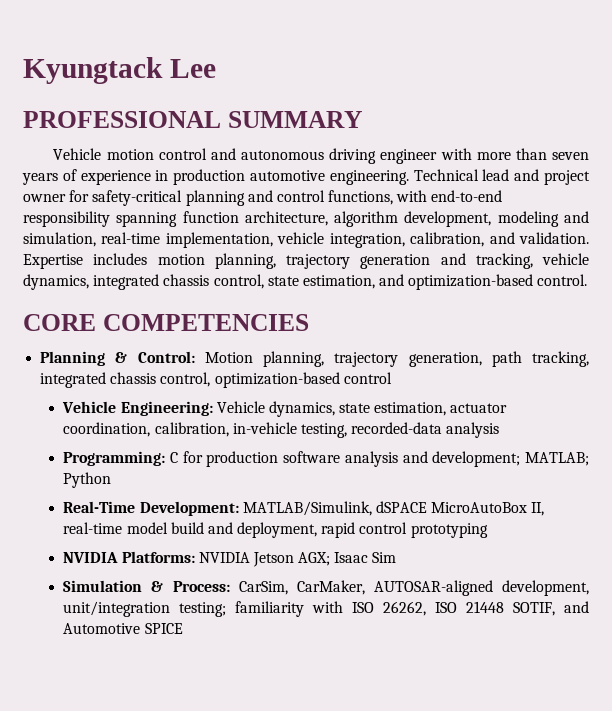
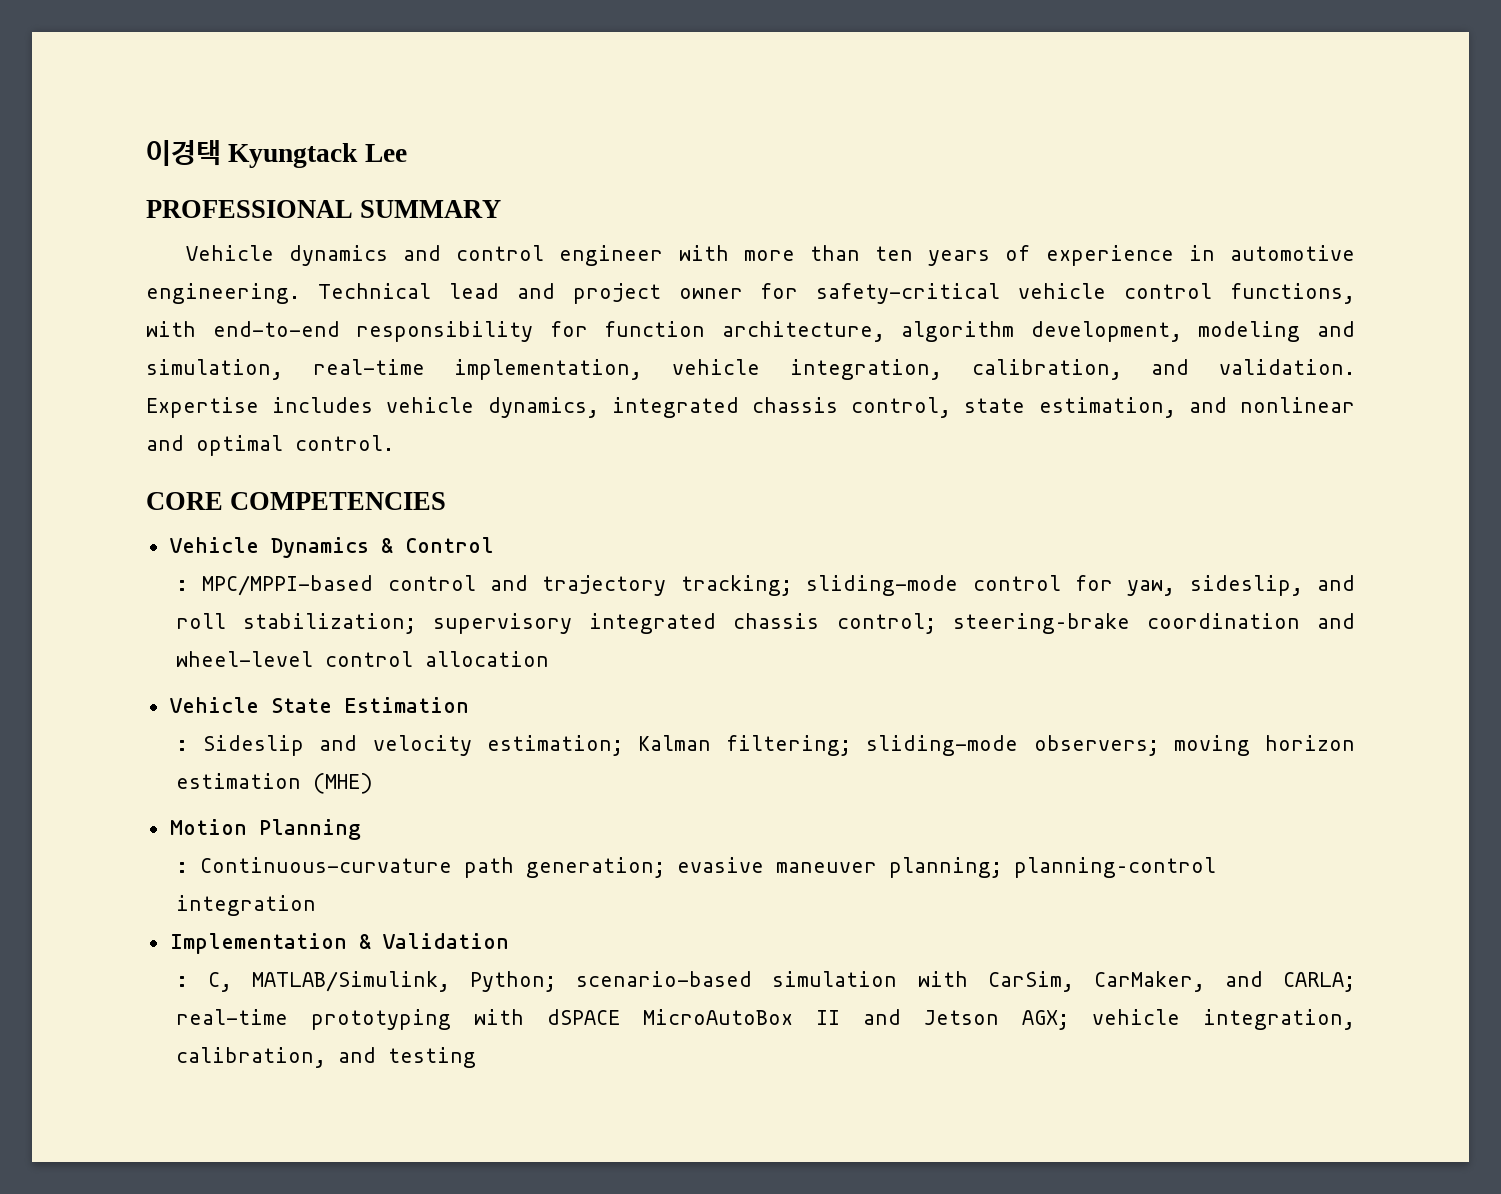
- Kyungtack Lee
+ 이경택 Kyungtack Lee
- Vehicle motion control and autonomous driving engineer with more than seven years of experience in production automotive engineering.
+ Vehicle dynamics and control engineer with more than ten years of experience in automotive engineering.
- Technical lead and project owner for safety-critical planning and control functions, with end-to-end responsibility spanning function architecture, algorithm development, modeling and simulation, real-time implementation, vehicle integration, calibration, and validation.
+ Technical lead and project owner for safety-critical vehicle control functions, with end-to-end responsibility for function architecture, algorithm development, modeling and simulation, real-time implementation, vehicle integration, calibration, and validation.
- Expertise includes motion planning, trajectory generation and tracking, vehicle dynamics, integrated chassis control, state estimation, and optimization-based control.
+ Expertise includes vehicle dynamics, integrated chassis control, state estimation, and nonlinear and optimal control.
- Planning & Control: Motion planning, trajectory generation, path tracking, integrated chassis control, optimization-based control
- Vehicle Engineering: Vehicle dynamics, state estimation, actuator coordination, calibration, in-vehicle testing, recorded-data analysis
- Programming: C for production software analysis and development; MATLAB; Python
- Real-Time Development: MATLAB/Simulink, dSPACE MicroAutoBox II, real-time model build and deployment, rapid control prototyping
- NVIDIA Platforms: NVIDIA Jetson AGX; Isaac Sim
- Simulation & Process: CarSim, CarMaker, AUTOSAR-aligned development, unit/integration testing; familiarity with ISO 26262, ISO 21448 SOTIF, and Automotive SPICE
+ Vehicle Dynamics & Control
+ : MPC/MPPI-based control and trajectory tracking; sliding-mode control for yaw, sideslip, and roll stabilization; supervisory integrated chassis control; steering–brake coordination and wheel-level control allocation
+ Vehicle State Estimation
+ : Sideslip and velocity estimation; Kalman filtering; sliding-mode observers; moving horizon estimation (MHE)
+ Motion Planning
+ : Continuous-curvature path generation; evasive maneuver planning; planning–control integration
+ Implementation & Validation
+ : C, MATLAB/Simulink, Python; scenario-based simulation with CarSim, CarMaker, and CARLA; real-time prototyping with dSPACE MicroAutoBox II and Jetson AGX; vehicle integration, calibration, and testing

